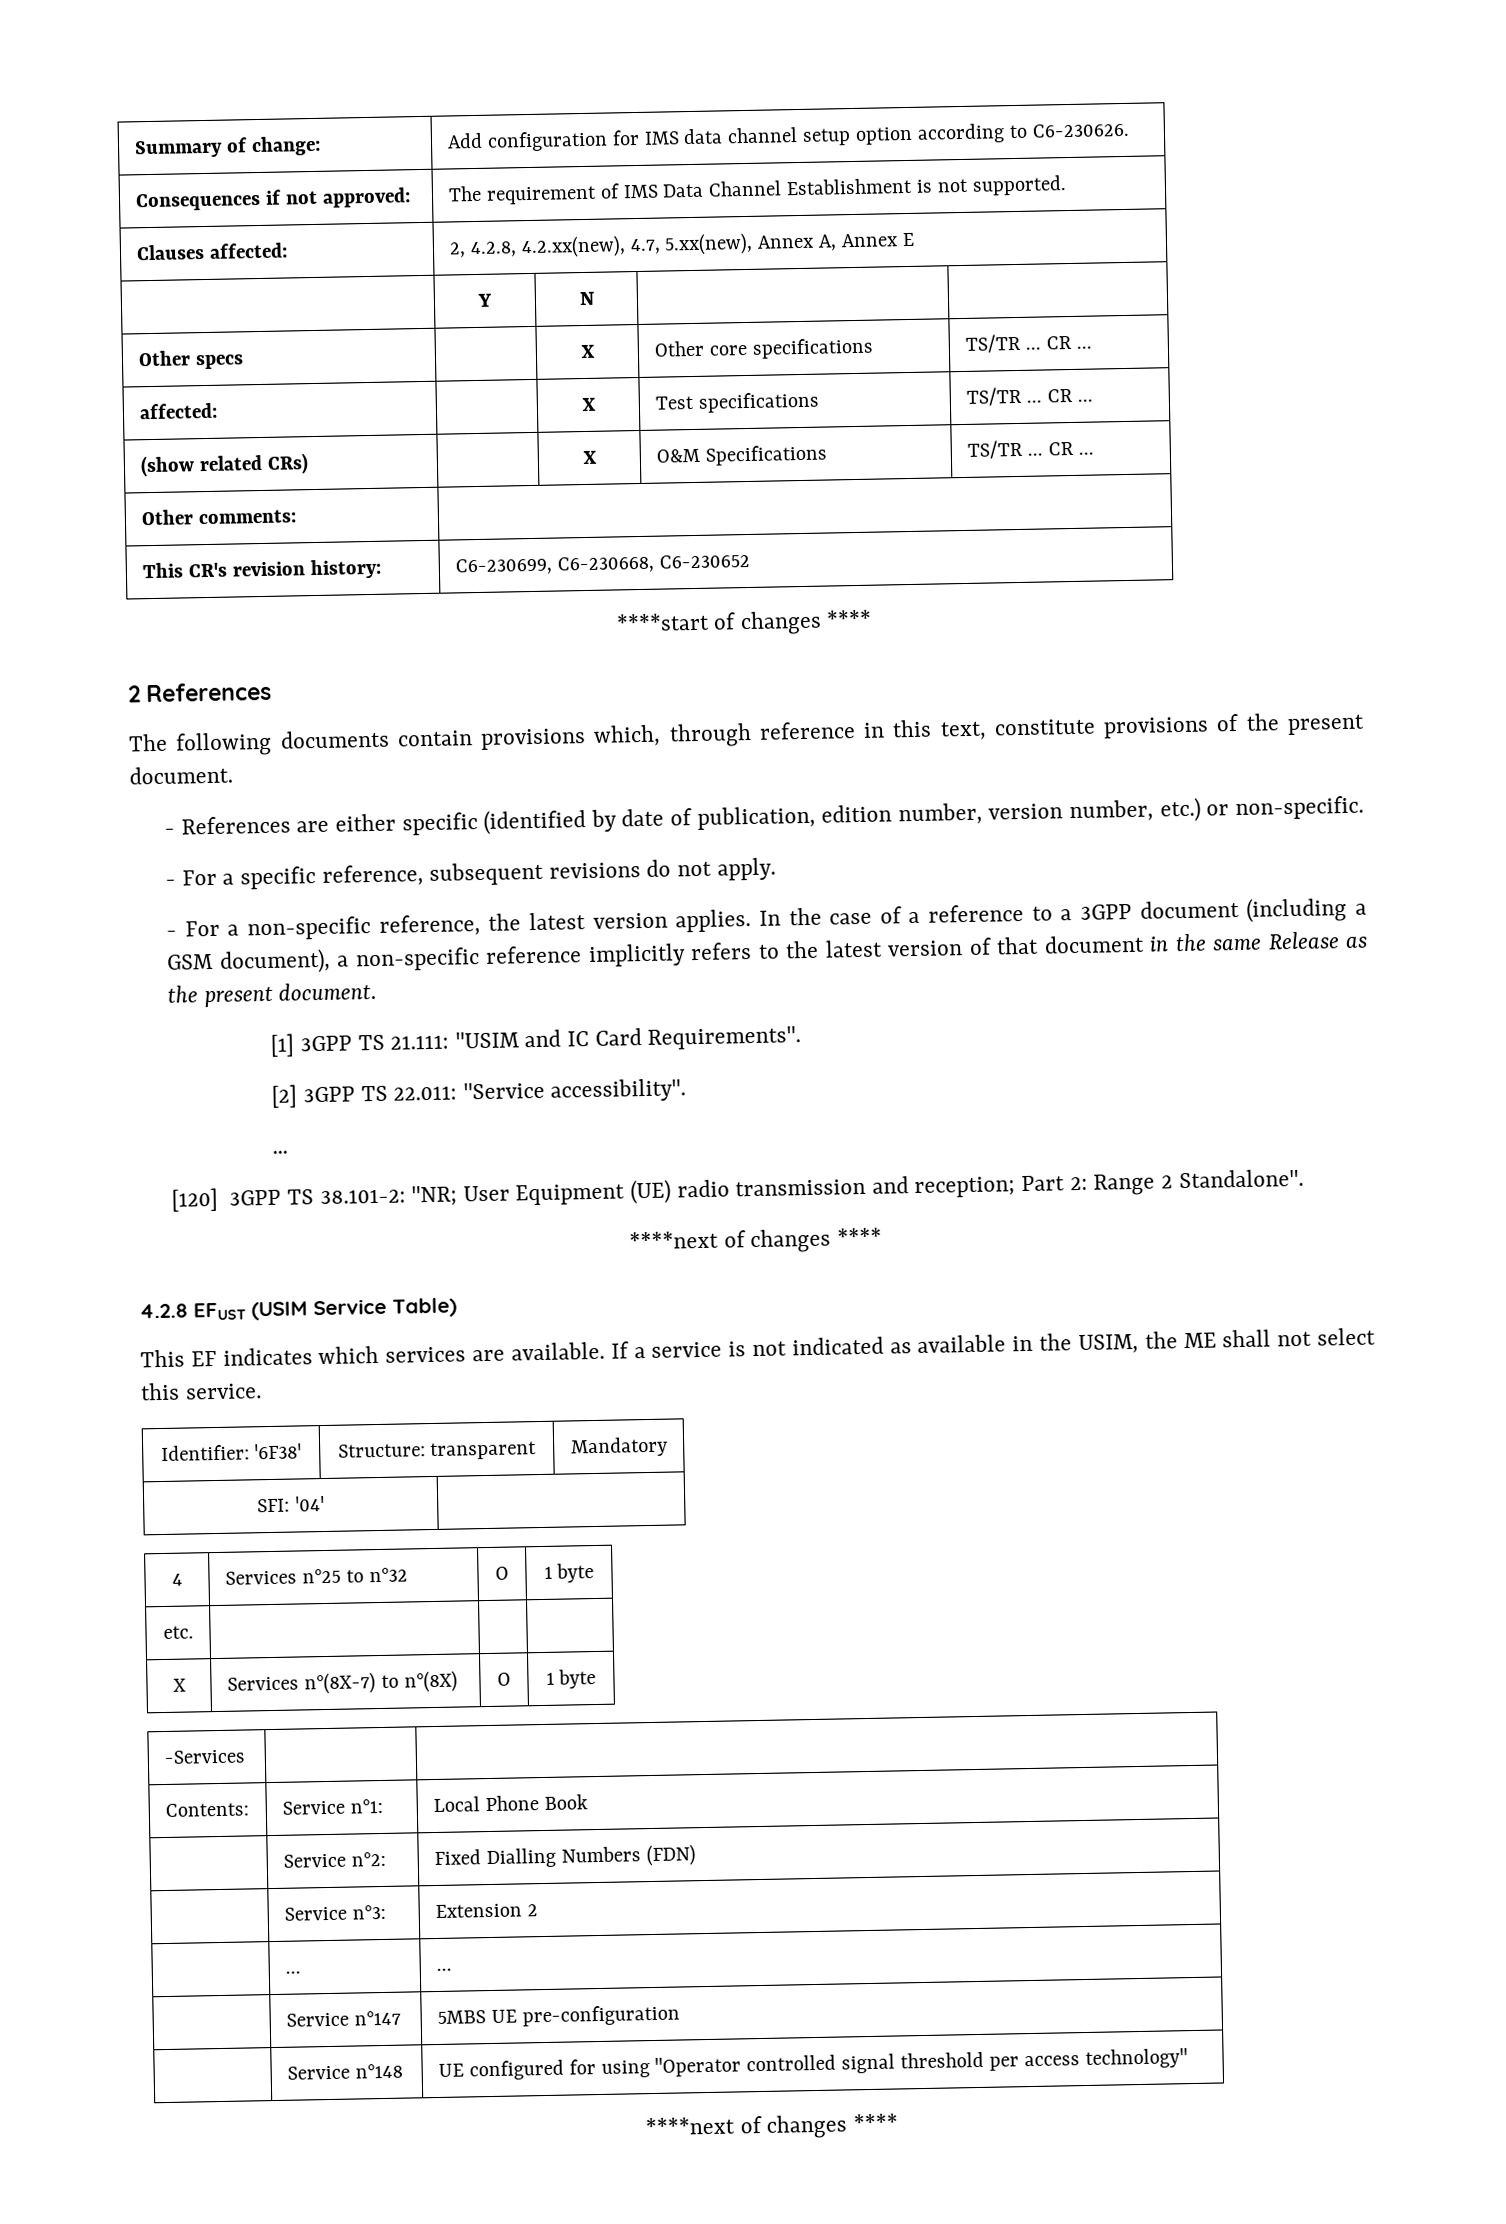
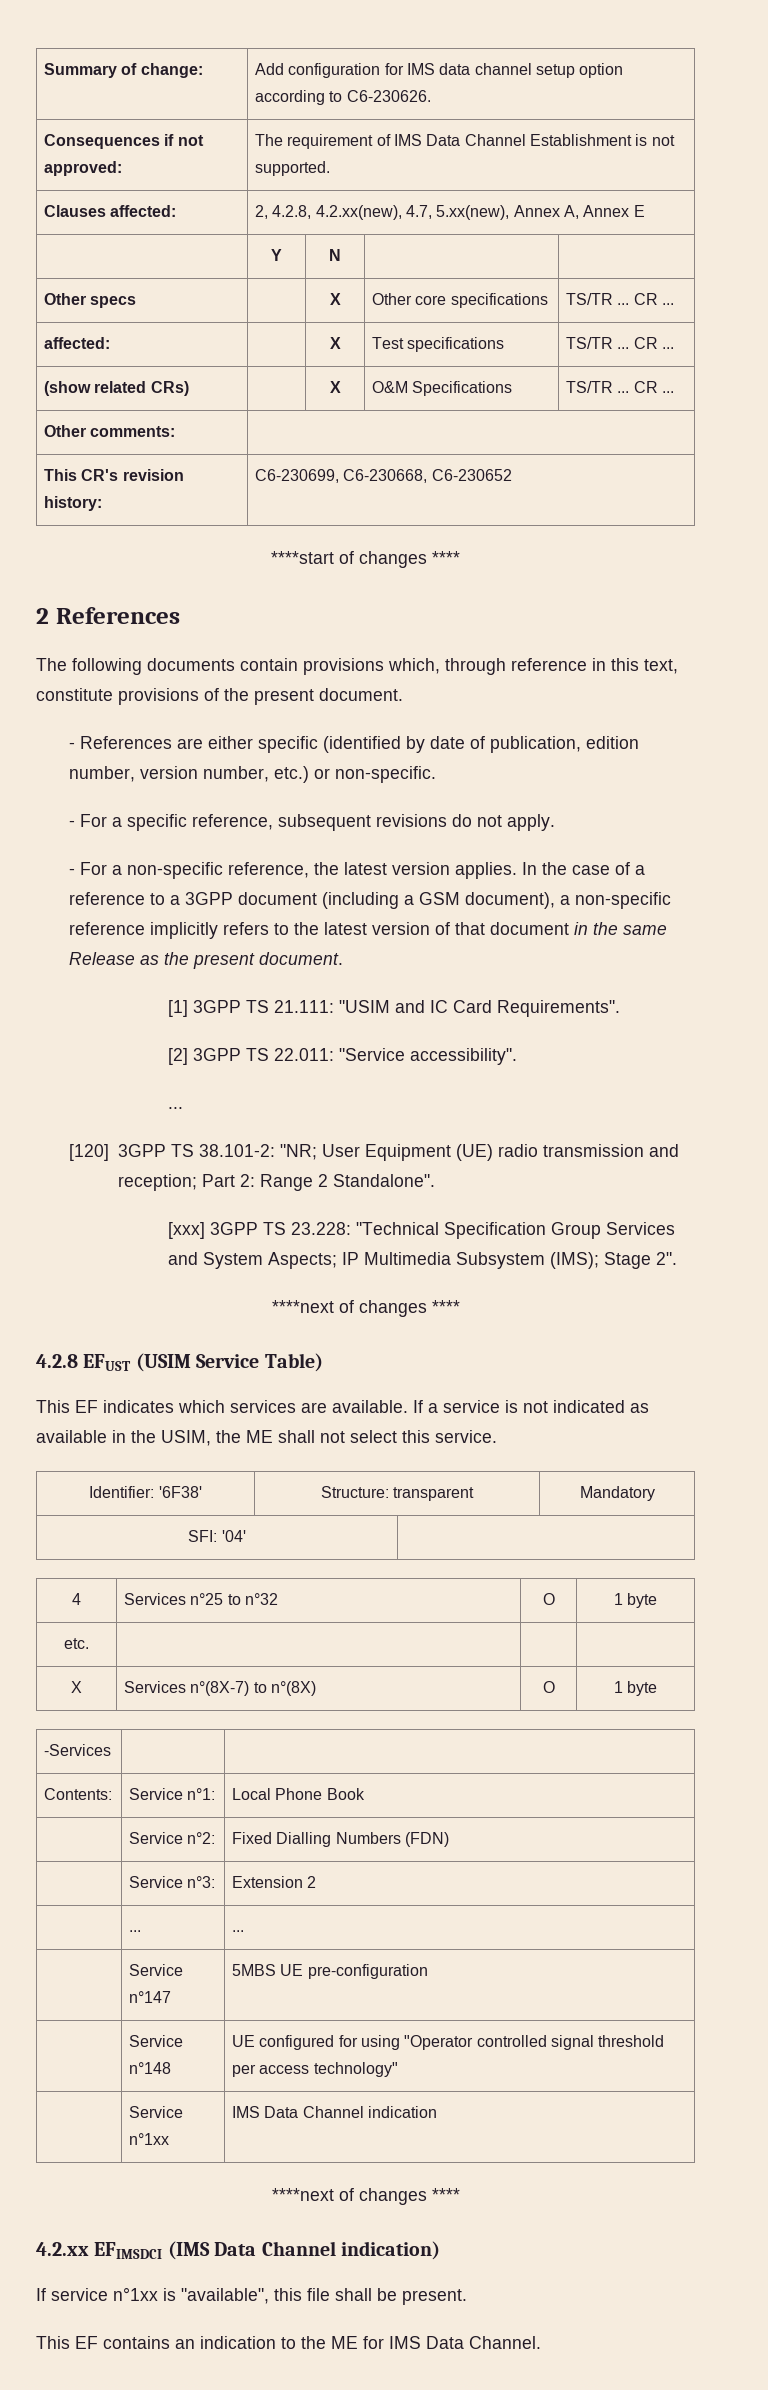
+ [xxx] 3GPP TS 23.228: "Technical Specification Group Services and System Aspects; IP Multimedia Subsystem (IMS); Stage 2".
  | Service n°148 | UE configured for using "Operator controlled signal threshold per access technology"
+ | Service n°1xx | IMS Data Channel indication
  ****next of changes ****
+ 4.2.xx EFIMSDCI (IMS Data Channel indication)
+ If service n°1xx is "available", this file shall be present.
+ This EF contains an indication to the ME for IMS Data Channel.

